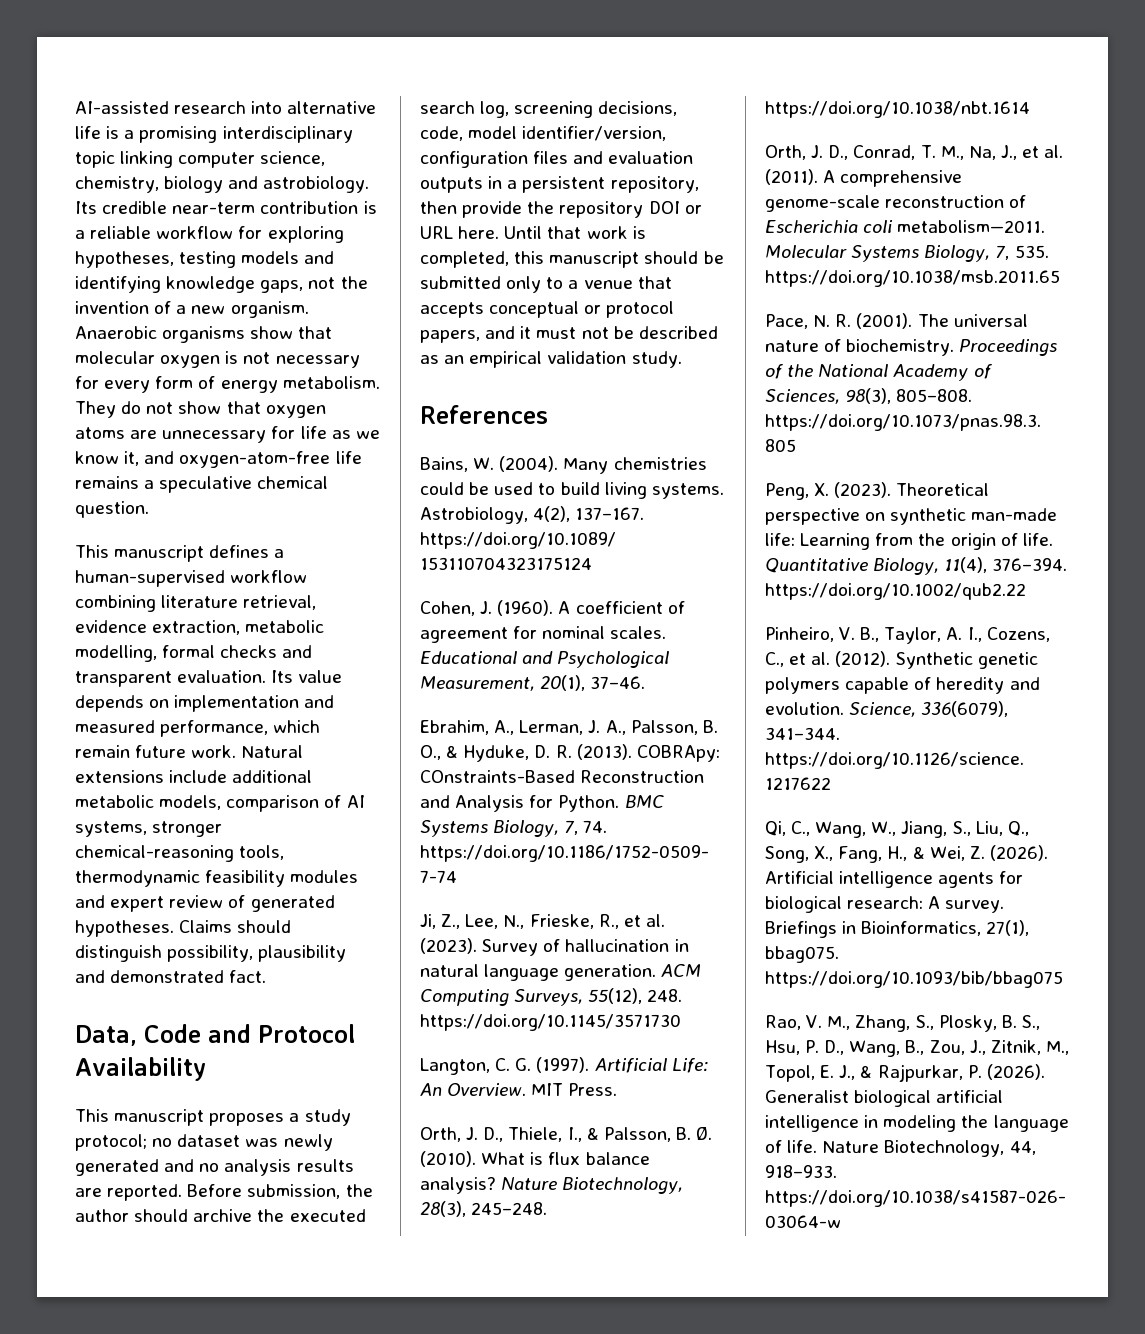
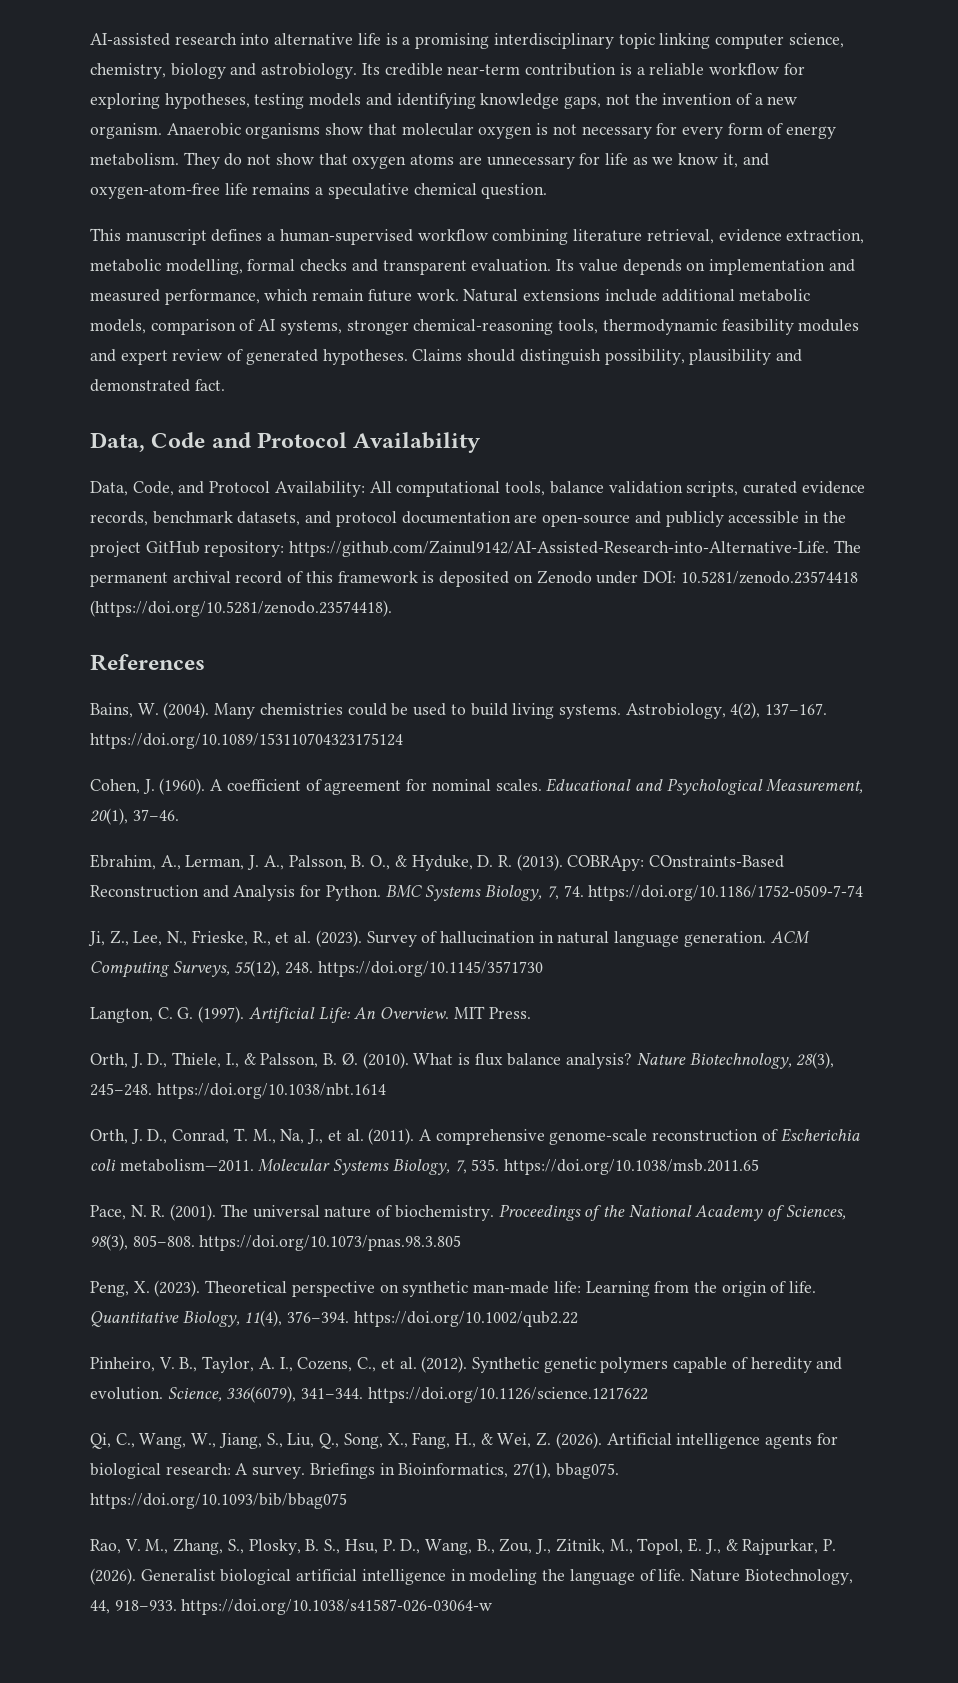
- This manuscript proposes a study protocol; no dataset was newly generated and no analysis results are reported. Before submission, the author should archive the executed search log, screening decisions, code, model identifier/version, configuration files and evaluation outputs in a persistent repository, then provide the repository DOI or URL here. Until that work is completed, this manuscript should be submitted only to a venue that accepts conceptual or protocol papers, and it must not be described as an empirical validation study.
+ Data, Code, and Protocol Availability: All computational tools, balance validation scripts, curated evidence records, benchmark datasets, and protocol documentation are open-source and publicly accessible in the project GitHub repository: https://github.com/Zainul9142/AI-Assisted-Research-into-Alternative-Life. The permanent archival record of this framework is deposited on Zenodo under DOI: 10.5281/zenodo.23574418 (https://doi.org/10.5281/zenodo.23574418).

